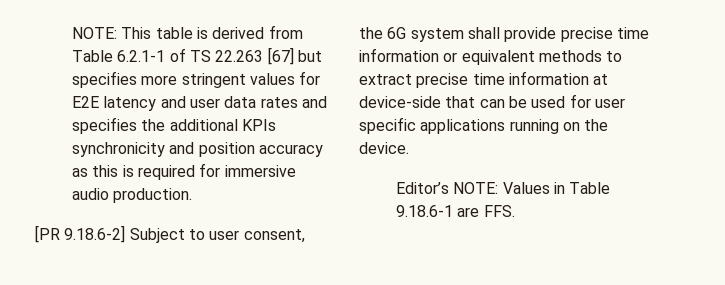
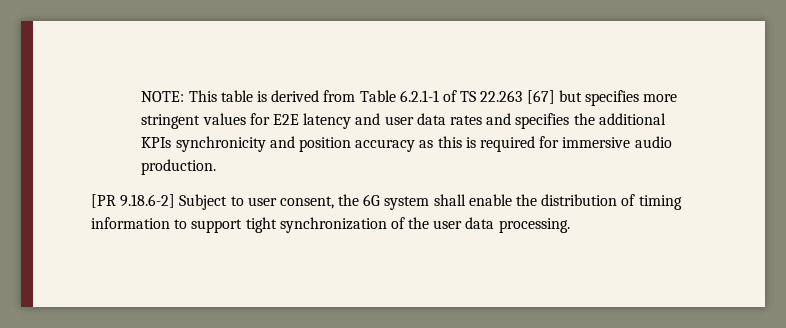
- [PR 9.18.6-2] Subject to user consent, the 6G system shall provide precise time information or equivalent methods to extract precise time information at device-side that can be used for user specific applications running on the device.
- Editor’s NOTE: Values in Table 9.18.6-1 are FFS.
+ [PR 9.18.6-2] Subject to user consent, the 6G system shall enable the distribution of timing information to support tight synchronization of the user data processing.

